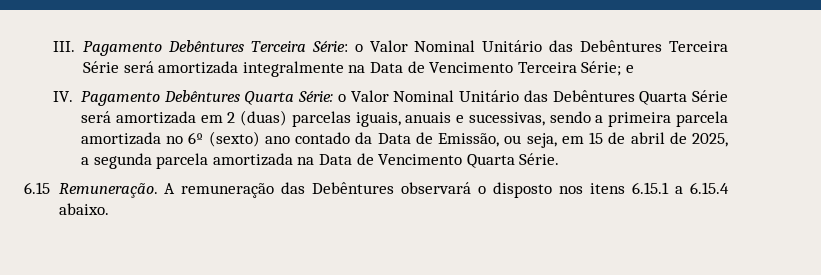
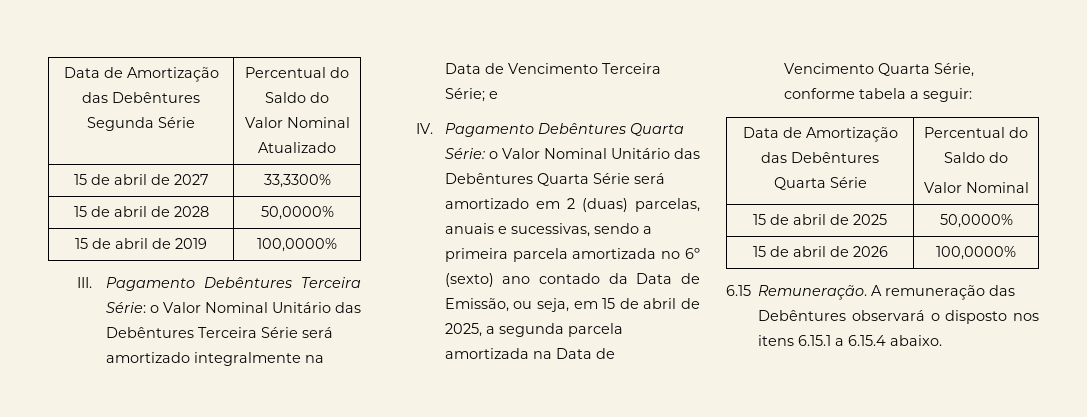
+ Data de Amortização das Debêntures Segunda Série | Percentual do Saldo do
+ Valor Nominal Atualizado
+ 15 de abril de 2027 | 33,3300%
+ 15 de abril de 2028 | 50,0000%
+ 15 de abril de 2019 | 100,0000%
- III. Pagamento Debêntures Terceira Série: o Valor Nominal Unitário das Debêntures Terceira Série será amortizada integralmente na Data de Vencimento Terceira Série; e
+ III. Pagamento Debêntures Terceira Série: o Valor Nominal Unitário das Debêntures Terceira Série será amortizado integralmente na Data de Vencimento Terceira Série; e
- IV. Pagamento Debêntures Quarta Série: o Valor Nominal Unitário das Debêntures Quarta Série será amortizada em 2 (duas) parcelas iguais, anuais e sucessivas, sendo a primeira parcela amortizada no 6º (sexto) ano contado da Data de Emissão, ou seja, em 15 de abril de 2025, a segunda parcela amortizada na Data de Vencimento Quarta Série.
+ IV. Pagamento Debêntures Quarta Série: o Valor Nominal Unitário das Debêntures Quarta Série será amortizado em 2 (duas) parcelas, anuais e sucessivas, sendo a primeira parcela amortizada no 6º (sexto) ano contado da Data de Emissão, ou seja, em 15 de abril de 2025, a segunda parcela amortizada na Data de Vencimento Quarta Série, conforme tabela a seguir:
+ Data de Amortização das Debêntures Quarta Série | Percentual do Saldo do
+ Valor Nominal
+ 15 de abril de 2025 | 50,0000%
+ 15 de abril de 2026 | 100,0000%

